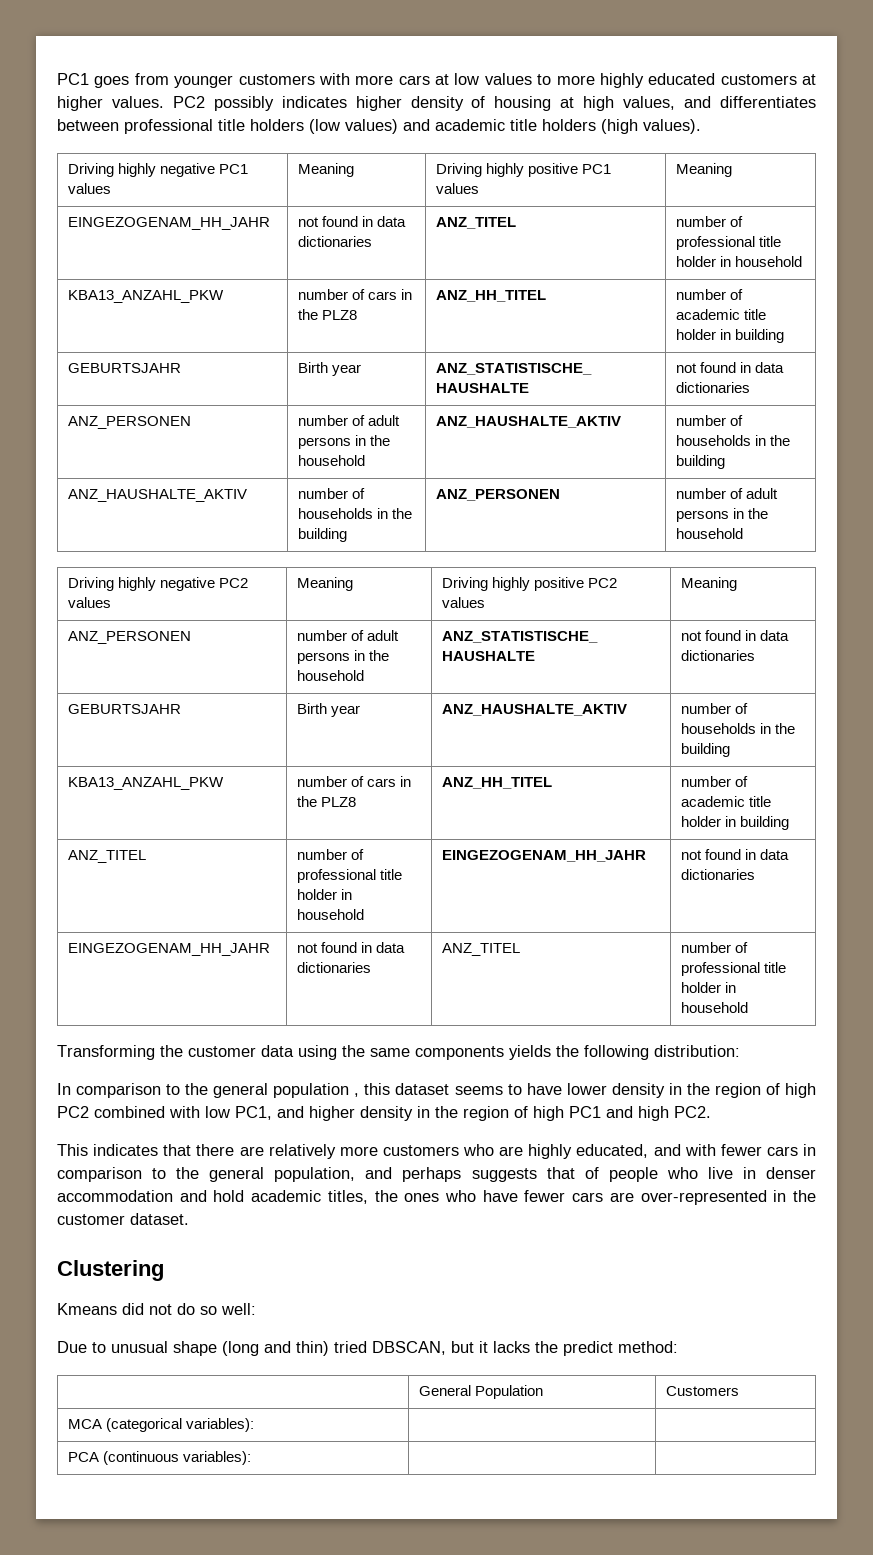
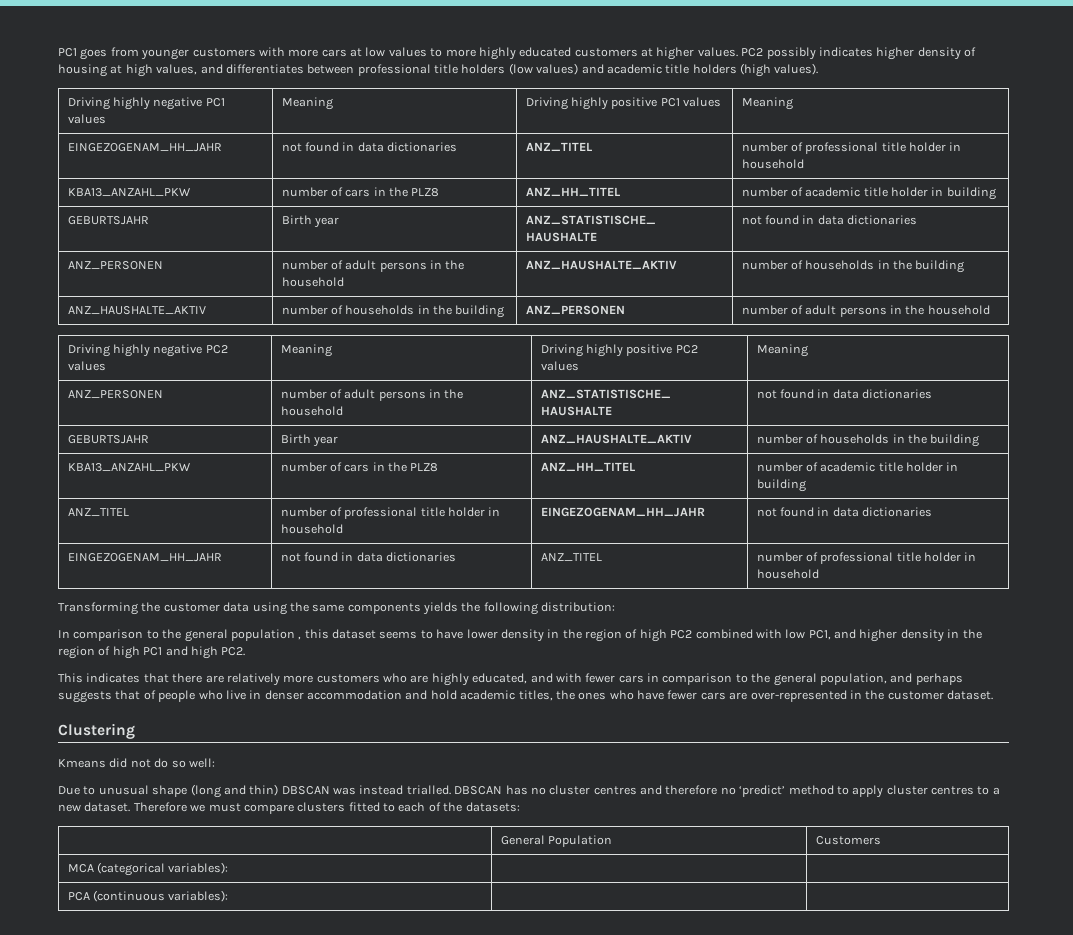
- Due to unusual shape (long and thin) tried DBSCAN, but it lacks the predict method:
+ Due to unusual shape (long and thin) DBSCAN was instead trialled. DBSCAN has no cluster centres and therefore no ‘predict’ method to apply cluster centres to a new dataset. Therefore we must compare clusters fitted to each of the datasets:

